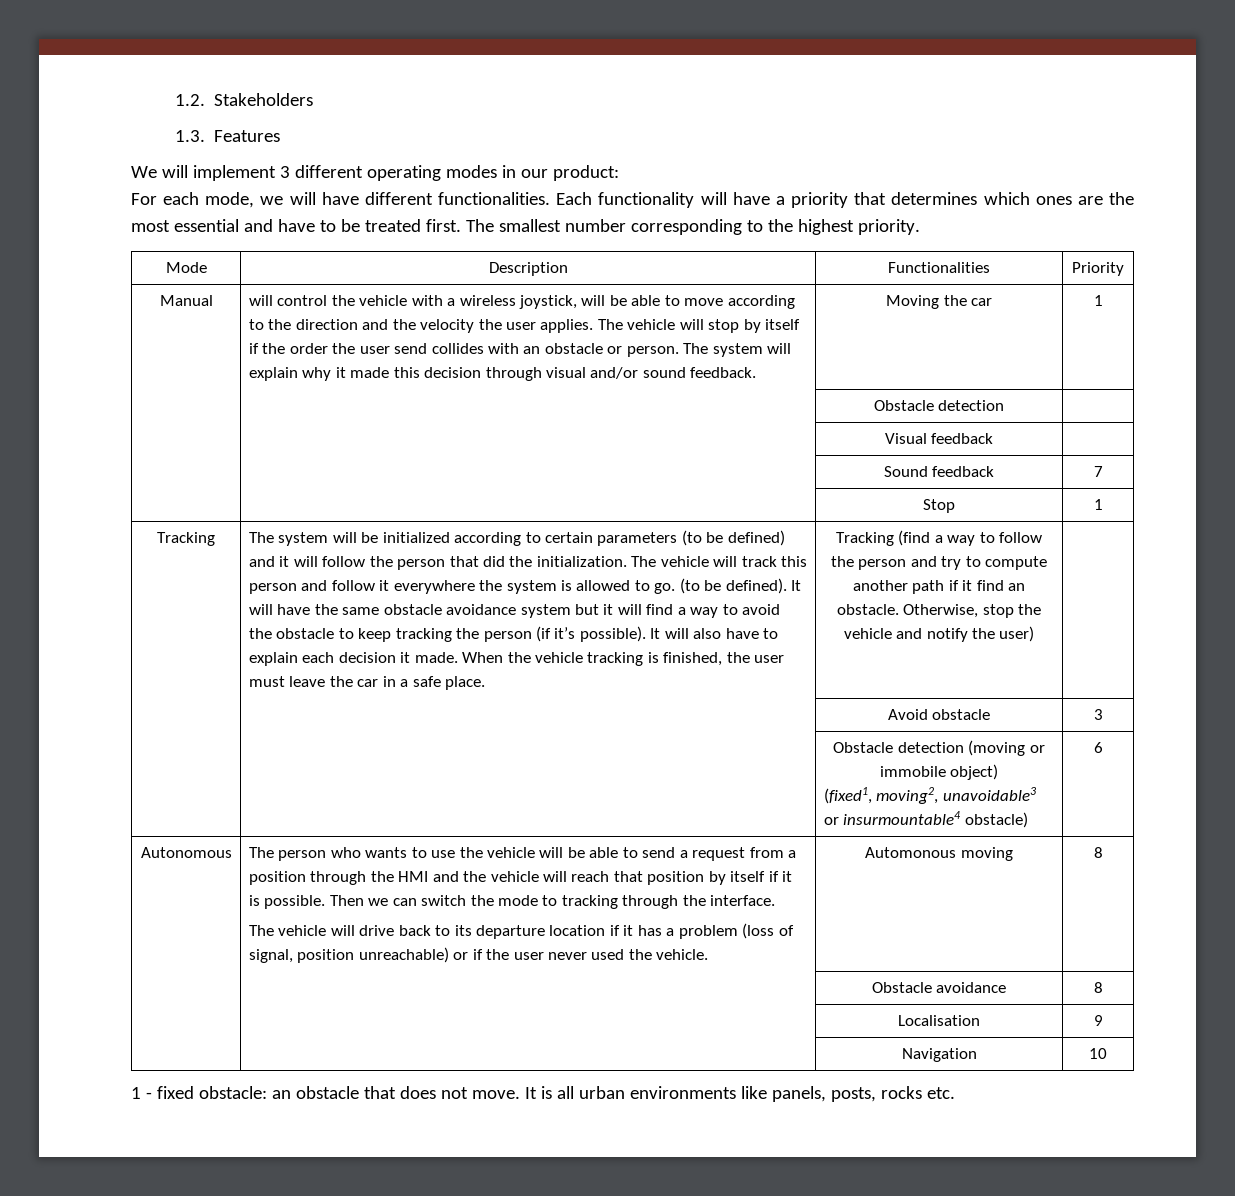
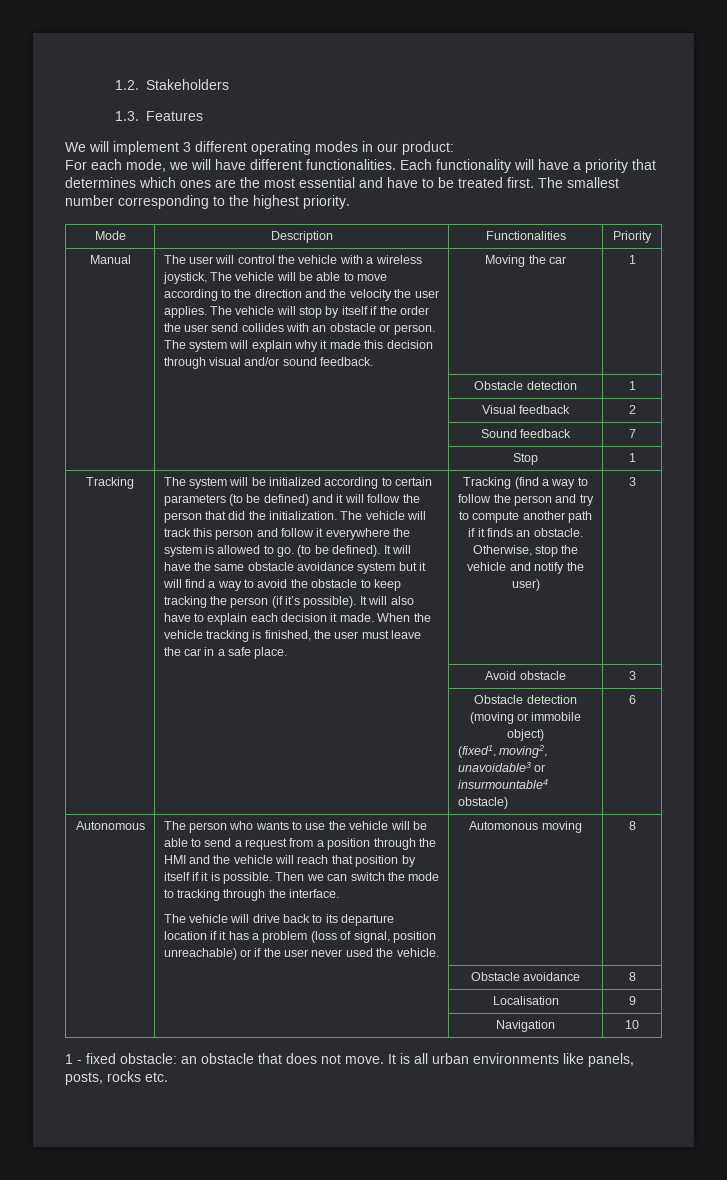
- will control the vehicle with a wireless joystick, will be able to move according to the direction and the velocity the user applies.
+ The user will control the vehicle with a wireless joystick, The vehicle will be able to move according to the direction and the velocity the user applies.
- | | Obstacle detection |
+ | | Obstacle detection | 1
- | | Visual feedback |
+ | | Visual feedback | 2
- Tracking (find a way to follow the person and try to compute another path if it find an obstacle.
+ Tracking (find a way to follow the person and try to compute another path if it finds an obstacle.
- Otherwise, stop the vehicle and notify the user)
+ Otherwise, stop the vehicle and notify the user) | 3

